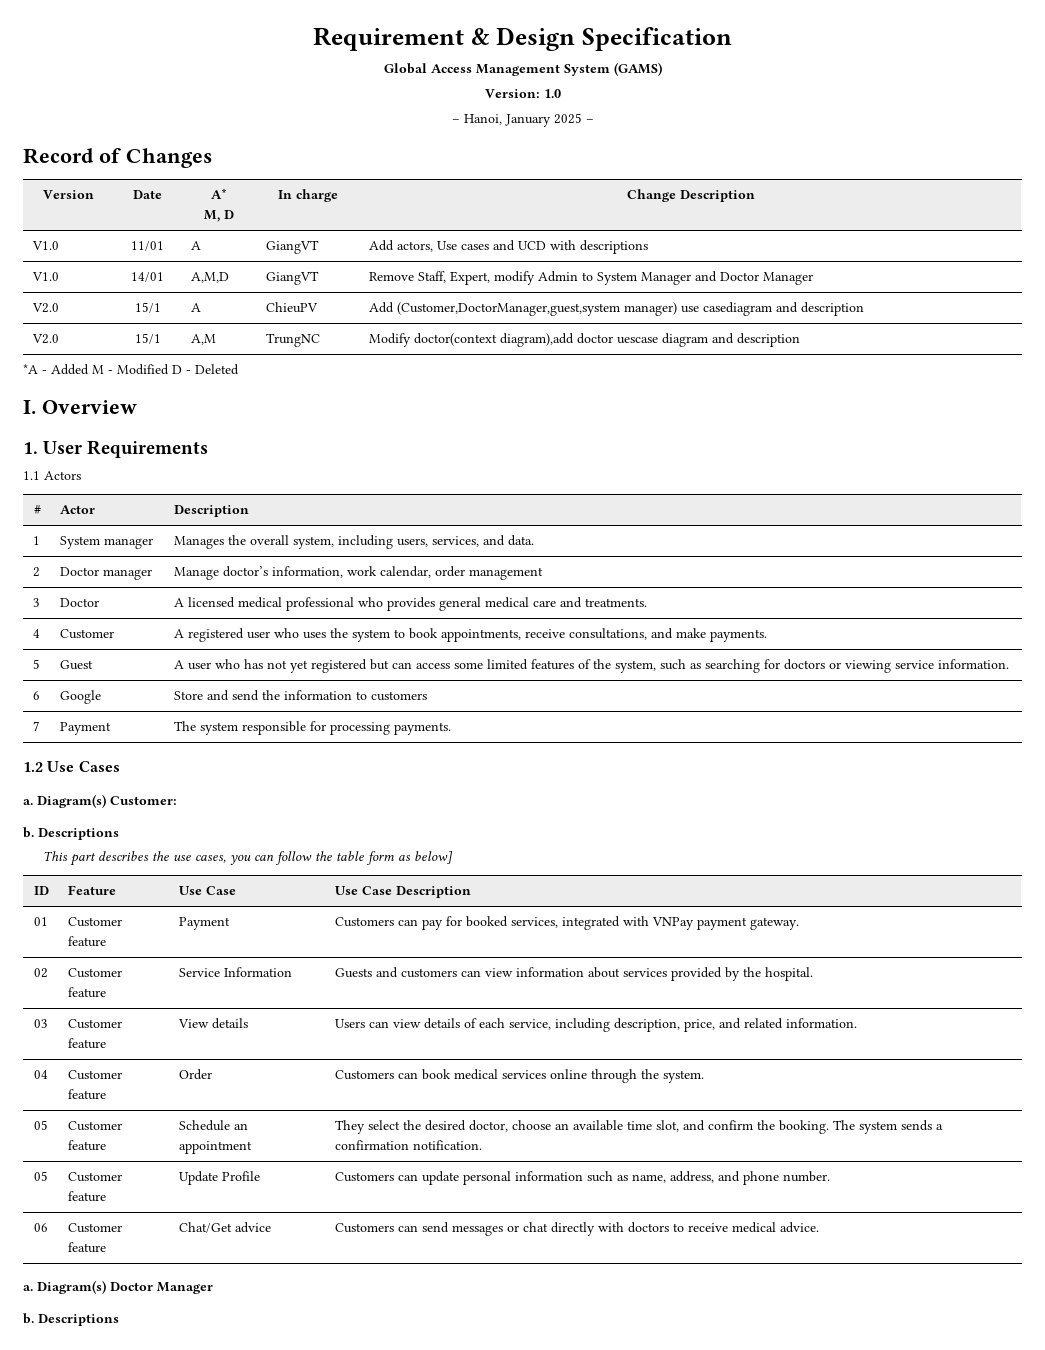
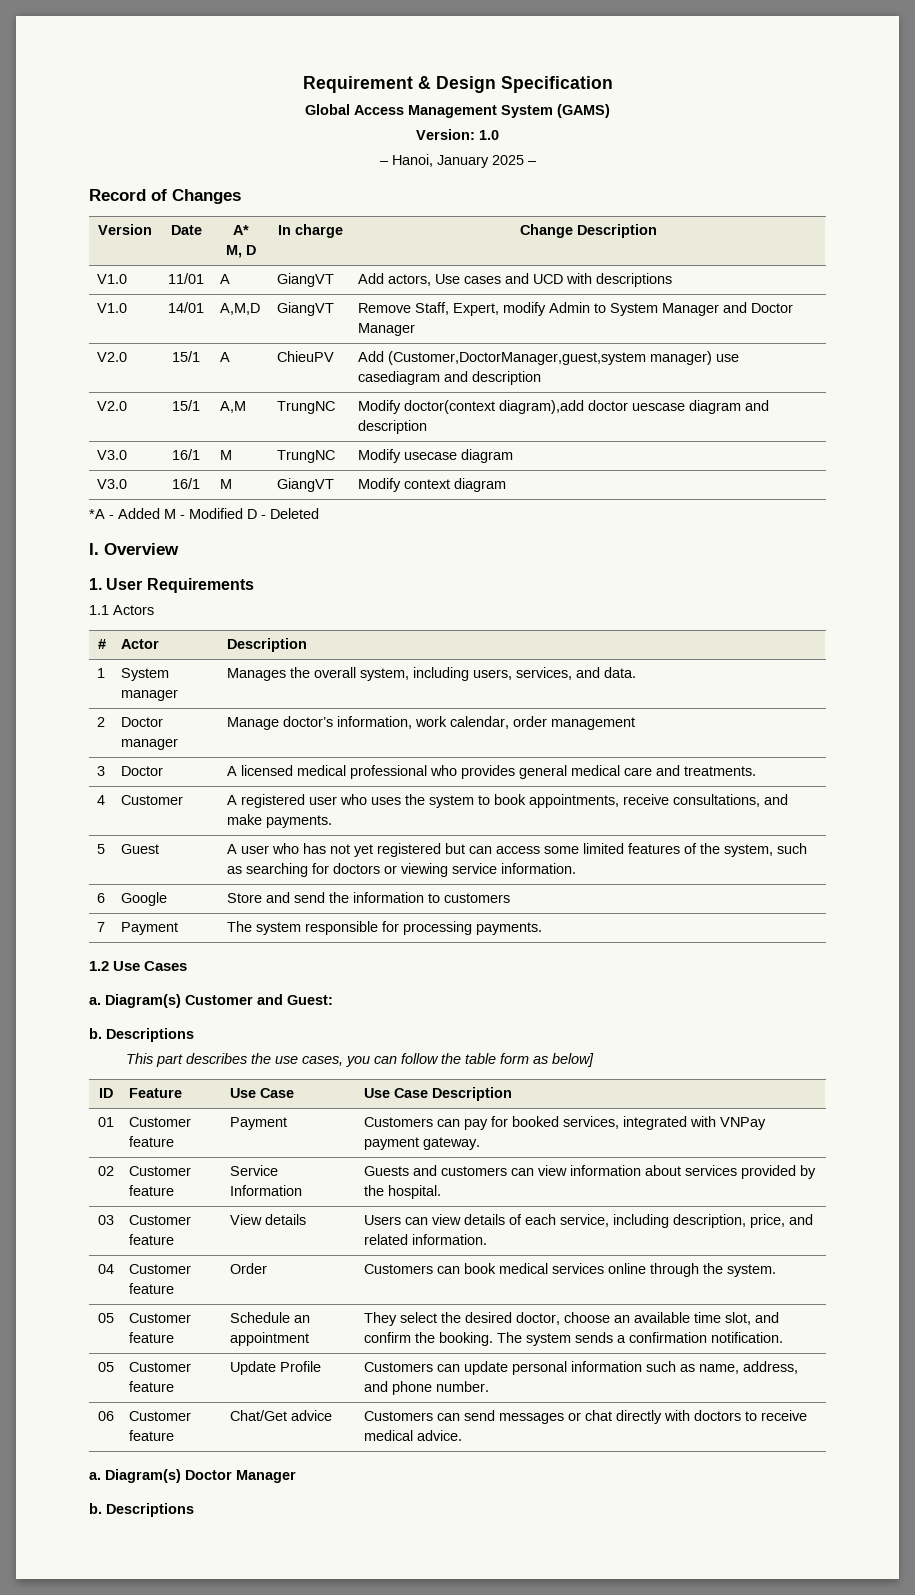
+ V3.0 | 16/1 | M | TrungNC | Modify usecase diagram
+ V3.0 | 16/1 | M | GiangVT | Modify context diagram
- Diagram(s) Customer:
+ Diagram(s) Customer and Guest:

